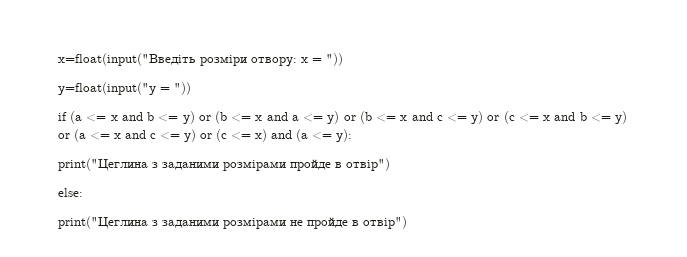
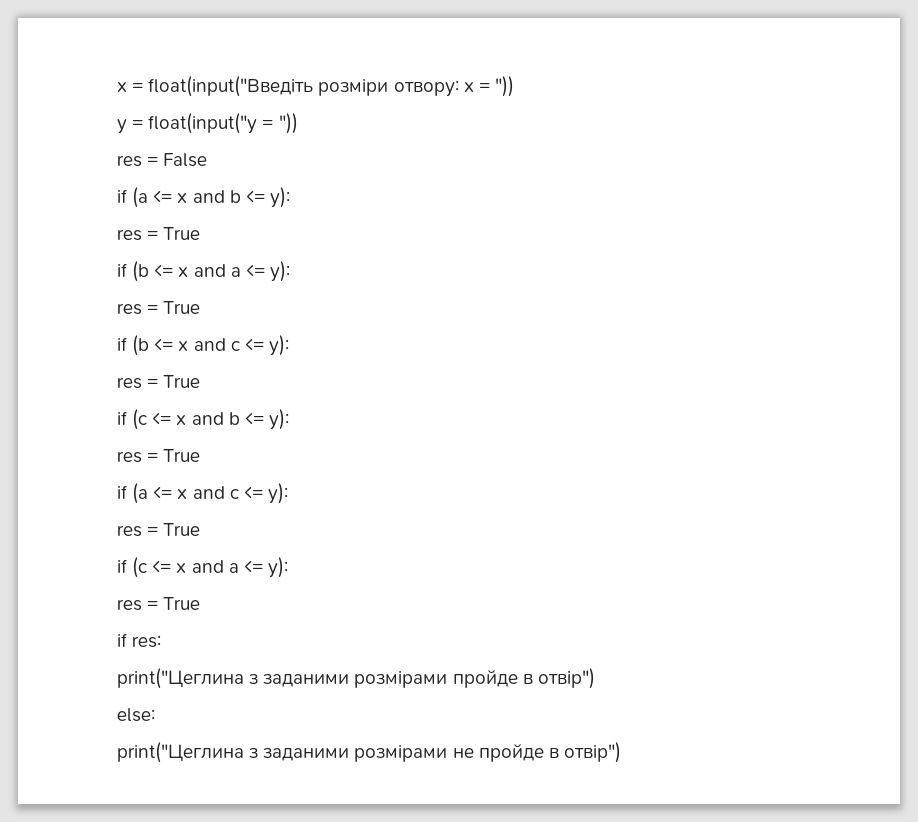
- x=float(input("Введiть розмiри отвору: x = "))
+ x = float(input("Введiть розмiри отвору: x = "))
- y=float(input("y = "))
+ y = float(input("y = "))
+ res = False
- if (a <= x and b <= y) or (b <= x and a <= y) or (b <= x and c <= y) or (c <= x and b <= y) or (a <= x and c <= y) or (c <= x) and (a <= y):
+ if (a <= x and b <= y):
+ res = True
+ if (b <= x and a <= y):
+ res = True
+ if (b <= x and c <= y):
+ res = True
+ if (c <= x and b <= y):
+ res = True
+ if (a <= x and c <= y):
+ res = True
+ if (c <= x and a <= y):
+ res = True
+ if res:

